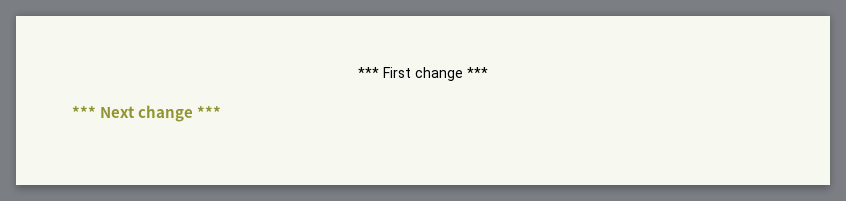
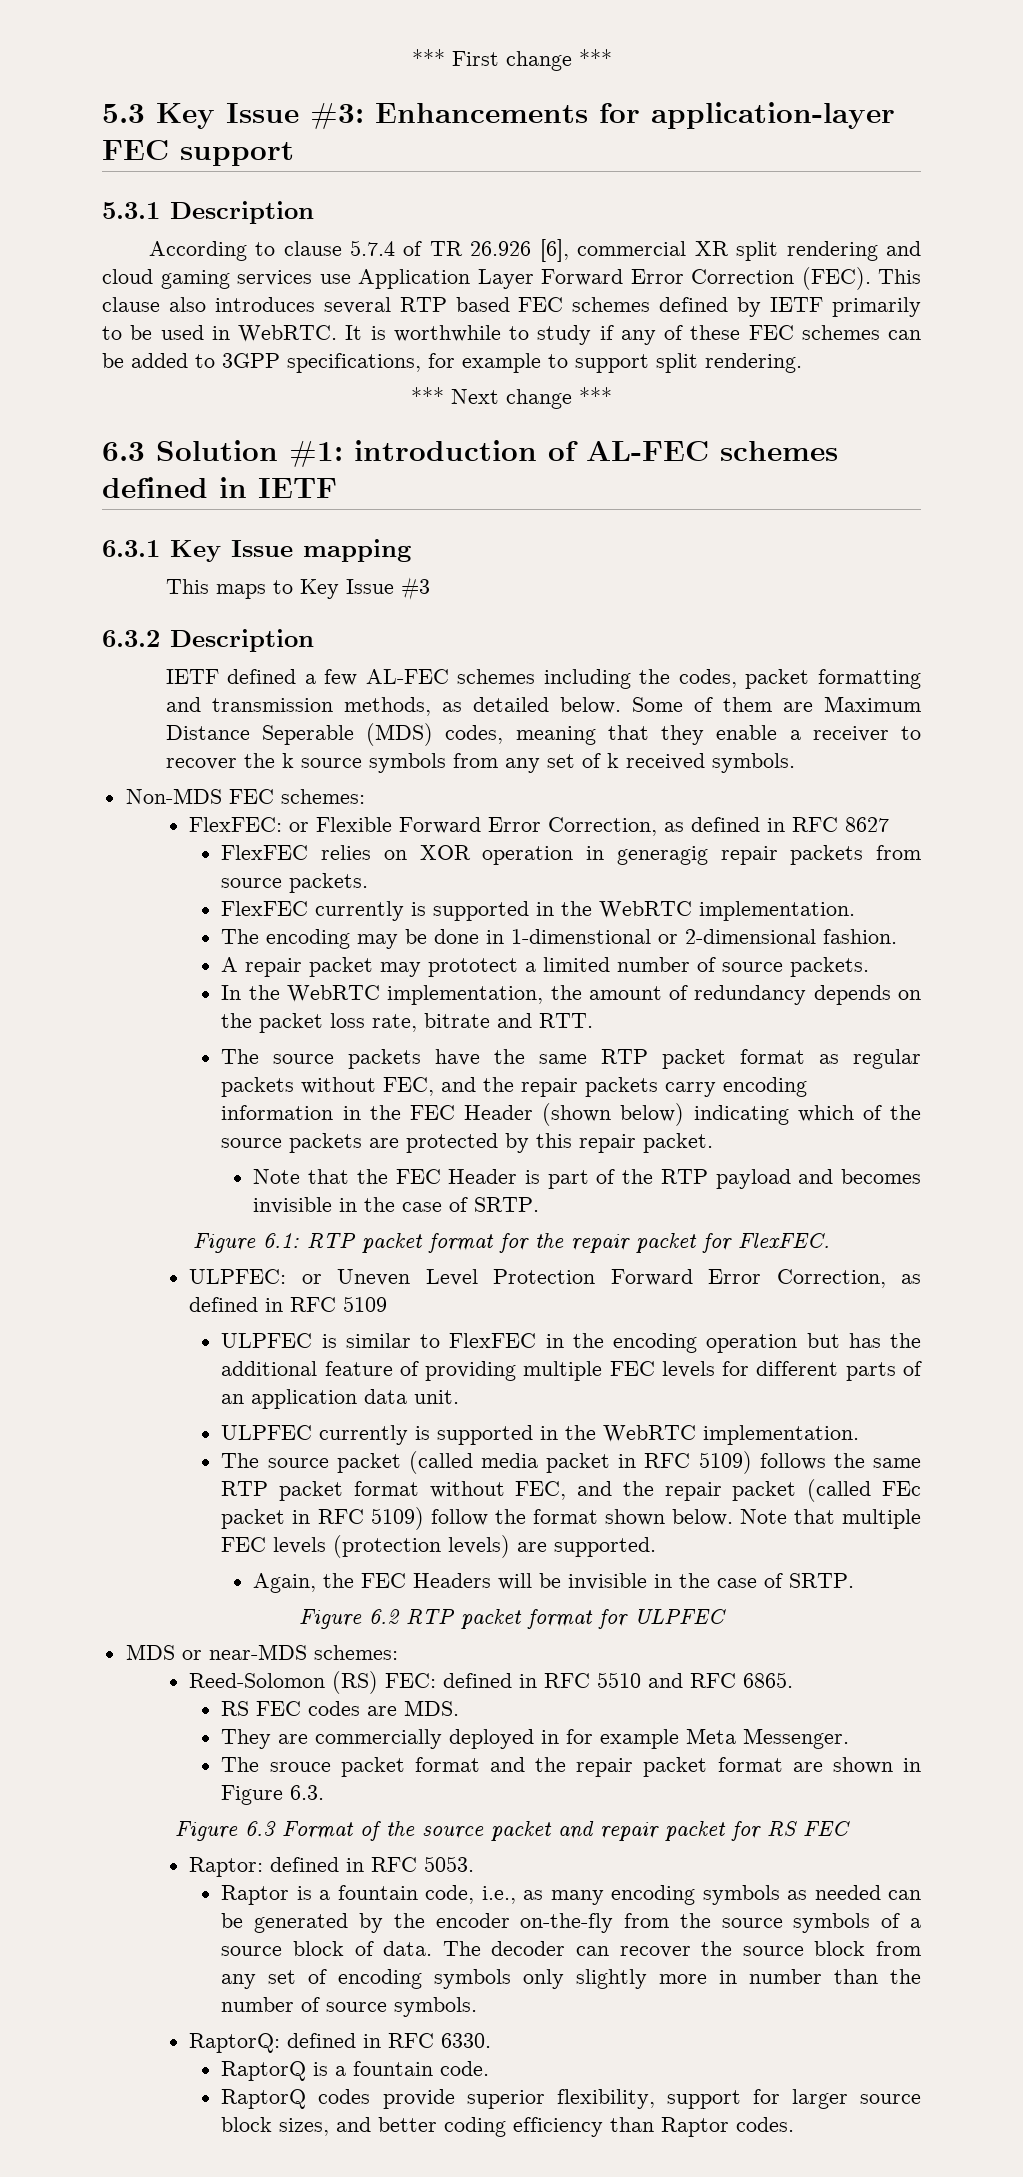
+ 5.3 Key Issue #3: Enhancements for application-layer FEC support
+ 5.3.1 Description
+ According to clause 5.7.4 of TR 26.926 [6], commercial XR split rendering and cloud gaming services use Application Layer Forward Error Correction (FEC). This clause also introduces several RTP based FEC schemes defined by IETF primarily to be used in WebRTC. It is worthwhile to study if any of these FEC schemes can be added to 3GPP specifications, for example to support split rendering.
  *** Next change ***
+ 6.3 Solution #1: introduction of AL-FEC schemes defined in IETF
+ 6.3.1 Key Issue mapping
+ This maps to Key Issue #3
+ 6.3.2 Description
+ IETF defined a few AL-FEC schemes including the codes, packet formatting and transmission methods, as detailed below. Some of them are Maximum Distance Seperable (MDS) codes, meaning that they enable a receiver to recover the k source symbols from any set of k received symbols.
+ Non-MDS FEC schemes:
+ FlexFEC: or Flexible Forward Error Correction, as defined in RFC 8627
+ FlexFEC relies on XOR operation in generagig repair packets from source packets.
+ FlexFEC currently is supported in the WebRTC implementation.
+ The encoding may be done in 1-dimenstional or 2-dimensional fashion.
+ A repair packet may prototect a limited number of source packets.
+ In the WebRTC implementation, the amount of redundancy depends on the packet loss rate, bitrate and RTT.
+ The source packets have the same RTP packet format as regular packets without FEC, and the repair packets carry encoding information in the FEC Header (shown below) indicating which of the source packets are protected by this repair packet.
+ Note that the FEC Header is part of the RTP payload and becomes invisible in the case of SRTP.
+ Figure 6.1: RTP packet format for the repair packet for FlexFEC.
+ ULPFEC: or Uneven Level Protection Forward Error Correction, as defined in RFC 5109
+ ULPFEC is similar to FlexFEC in the encoding operation but has the additional feature of providing multiple FEC levels for different parts of an application data unit.
+ ULPFEC currently is supported in the WebRTC implementation.
+ The source packet (called media packet in RFC 5109) follows the same RTP packet format without FEC, and the repair packet (called FEc packet in RFC 5109) follow the format shown below. Note that multiple FEC levels (protection levels) are supported.
+ Again, the FEC Headers will be invisible in the case of SRTP.
+ Figure 6.2 RTP packet format for ULPFEC
+ MDS or near-MDS schemes:
+ Reed-Solomon (RS) FEC: defined in RFC 5510 and RFC 6865.
+ RS FEC codes are MDS.
+ They are commercially deployed in for example Meta Messenger.
+ The srouce packet format and the repair packet format are shown in Figure 6.3.
+ Figure 6.3 Format of the source packet and repair packet for RS FEC
+ Raptor: defined in RFC 5053.
+ Raptor is a fountain code, i.e., as many encoding symbols as needed can be generated by the encoder on-the-fly from the source symbols of a source block of data. The decoder can recover the source block from any set of encoding symbols only slightly more in number than the number of source symbols.
+ RaptorQ: defined in RFC 6330.
+ RaptorQ is a fountain code.
+ RaptorQ codes provide superior flexibility, support for larger source block sizes, and better coding efficiency than Raptor codes.

